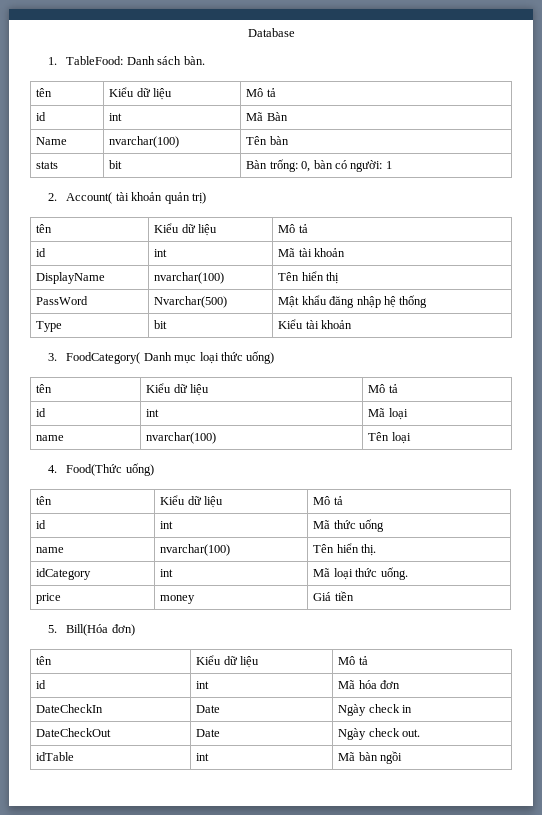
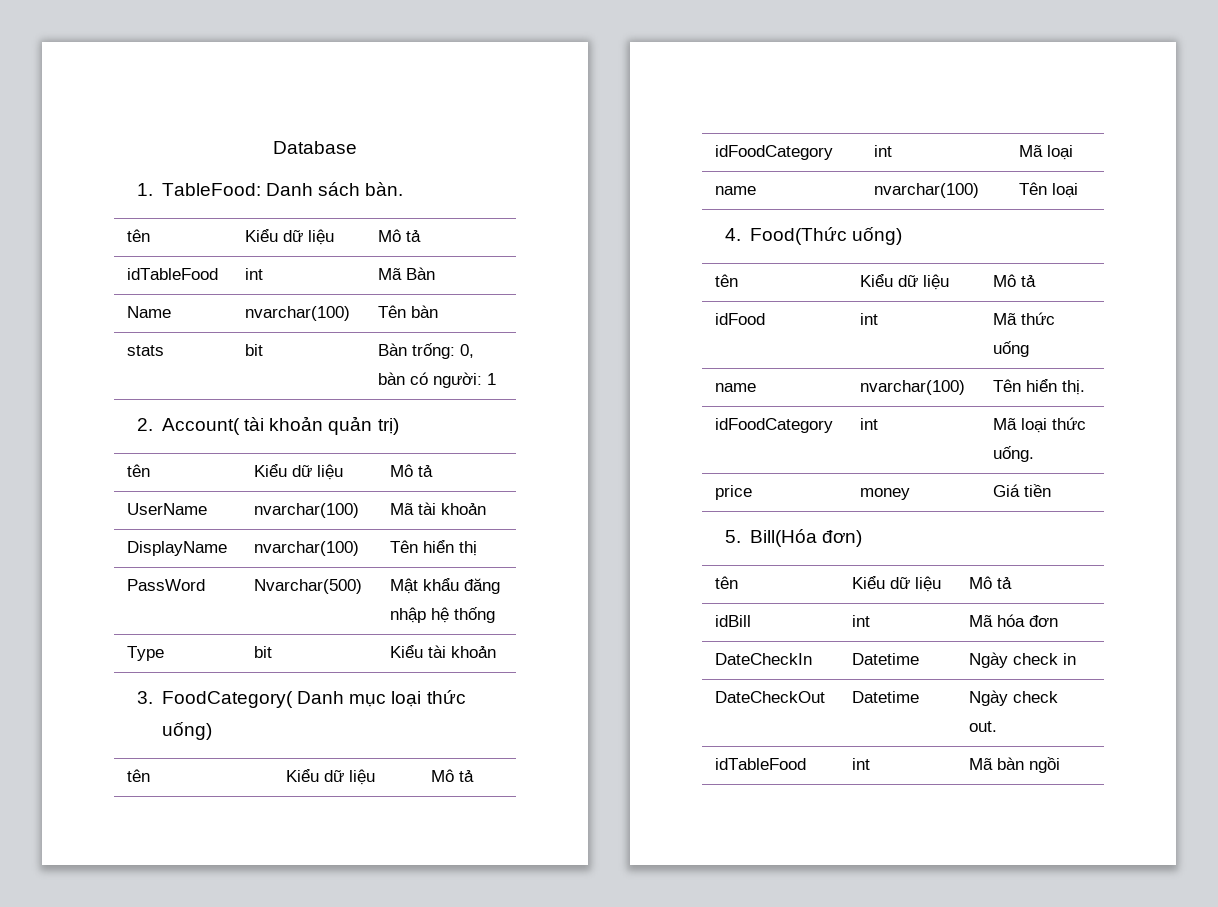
- id | int | Mã Bàn
+ idTableFood | int | Mã Bàn
- id | int | Mã tài khoản
+ UserName | nvarchar(100) | Mã tài khoản
  3. FoodCategory( Danh mục loại thức uống)
  tên | Kiểu dữ liệu | Mô tả
- id | int | Mã loại
+ idFoodCategory | int | Mã loại
- id | int | Mã thức uống
+ idFood | int | Mã thức uống
- idCategory | int | Mã loại thức uống.
+ idFoodCategory | int | Mã loại thức uống.
- id | int | Mã hóa đơn
+ idBill | int | Mã hóa đơn
- DateCheckIn | Date | Ngày check in
+ DateCheckIn | Datetime | Ngày check in
- DateCheckOut | Date | Ngày check out.
+ DateCheckOut | Datetime | Ngày check out.
- idTable | int | Mã bàn ngồi
+ idTableFood | int | Mã bàn ngồi

